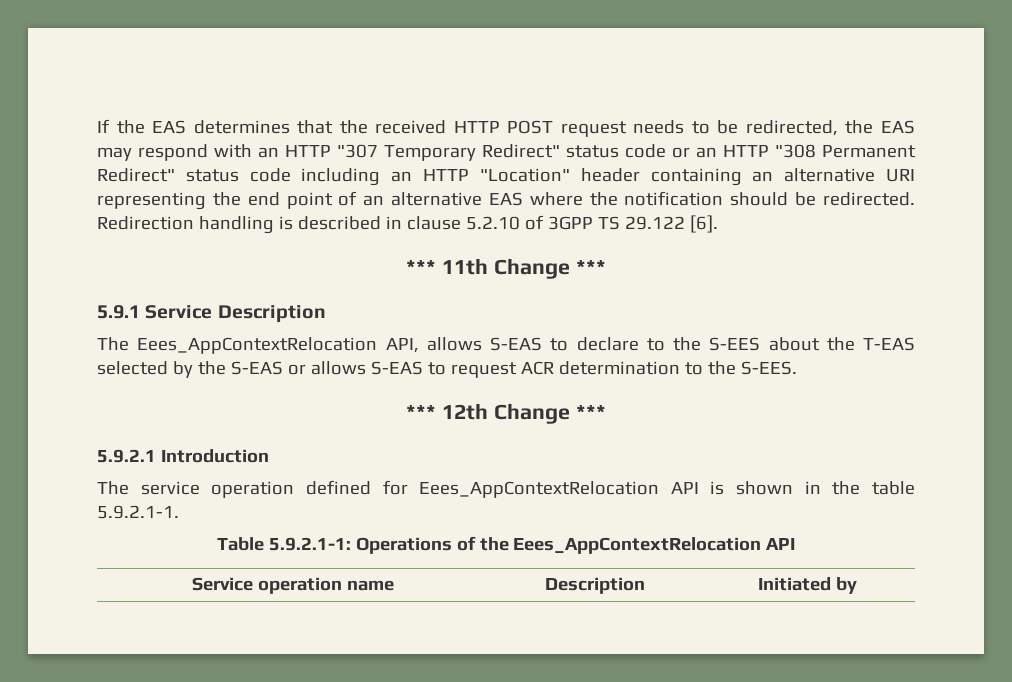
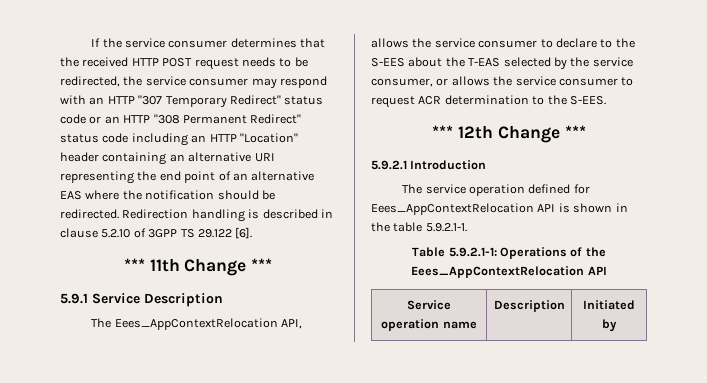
- If the EAS determines that the received HTTP POST request needs to be redirected, the EAS may respond with an HTTP "307 Temporary Redirect" status code or an HTTP "308 Permanent Redirect" status code including an HTTP "Location" header containing an alternative URI representing the end point of an alternative EAS where the notification should be redirected.
+ If the service consumer determines that the received HTTP POST request needs to be redirected, the service consumer may respond with an HTTP "307 Temporary Redirect" status code or an HTTP "308 Permanent Redirect" status code including an HTTP "Location" header containing an alternative URI representing the end point of an alternative EAS where the notification should be redirected.
- The Eees_AppContextRelocation API, allows S-EAS to declare to the S-EES about the T-EAS selected by the S-EAS or allows S-EAS to request ACR determination to the S-EES.
+ The Eees_AppContextRelocation API, allows the service consumer to declare to the S-EES about the T-EAS selected by the service consumer, or allows the service consumer to request ACR determination to the S-EES.

